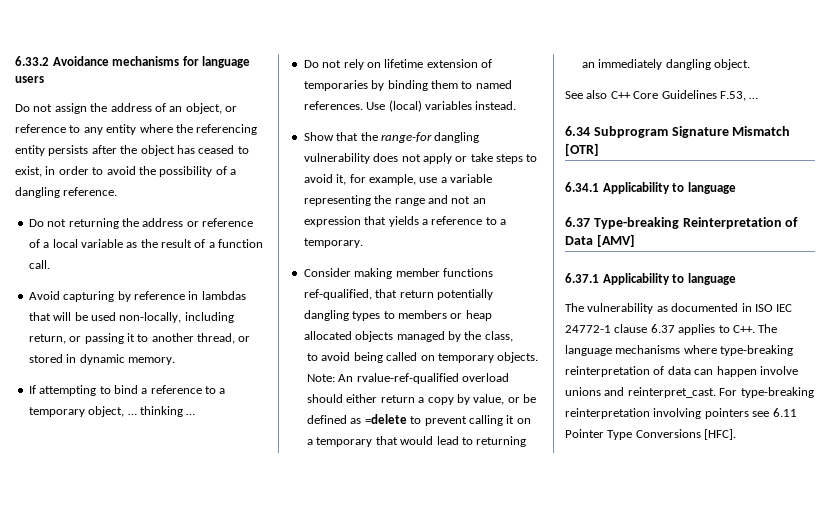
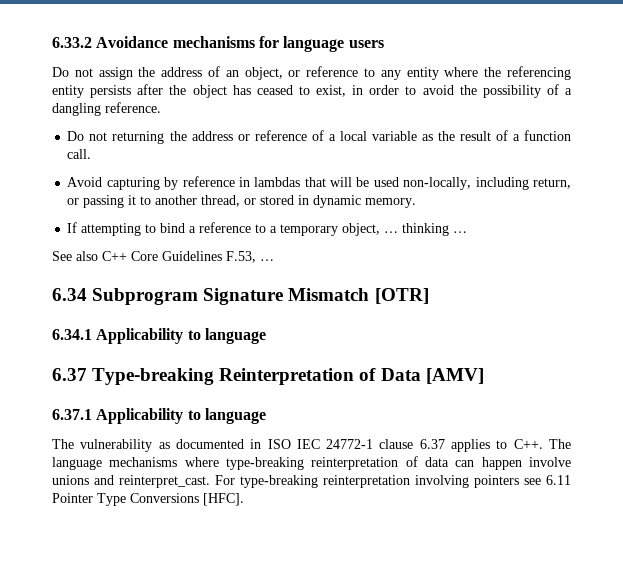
- Do not rely on lifetime extension of temporaries by binding them to named references. Use (local) variables instead.
- Show that the range-for dangling vulnerability does not apply or take steps to avoid it, for example, use a variable representing the range and not an expression that yields a reference to a temporary.
- Consider making member functions ref-qualified, that return potentially dangling types to members or heap allocated objects managed by the class,
- to avoid being called on temporary objects. Note: An rvalue-ref-qualified overload should either return a copy by value, or be defined as =delete to prevent calling it on a temporary that would lead to returning an immediately dangling object.

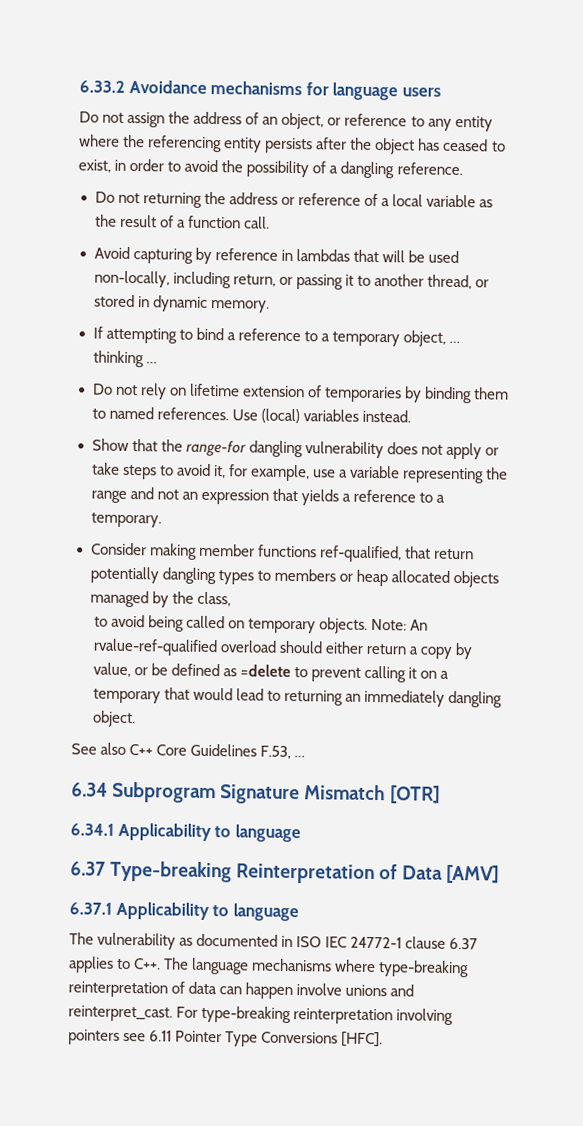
+ Do not rely on lifetime extension of temporaries by binding them to named references. Use (local) variables instead.
+ Show that the range-for dangling vulnerability does not apply or take steps to avoid it, for example, use a variable representing the range and not an expression that yields a reference to a temporary.
+ Consider making member functions ref-qualified, that return potentially dangling types to members or heap allocated objects managed by the class,
+ to avoid being called on temporary objects. Note: An rvalue-ref-qualified overload should either return a copy by value, or be defined as =delete to prevent calling it on a temporary that would lead to returning an immediately dangling object.

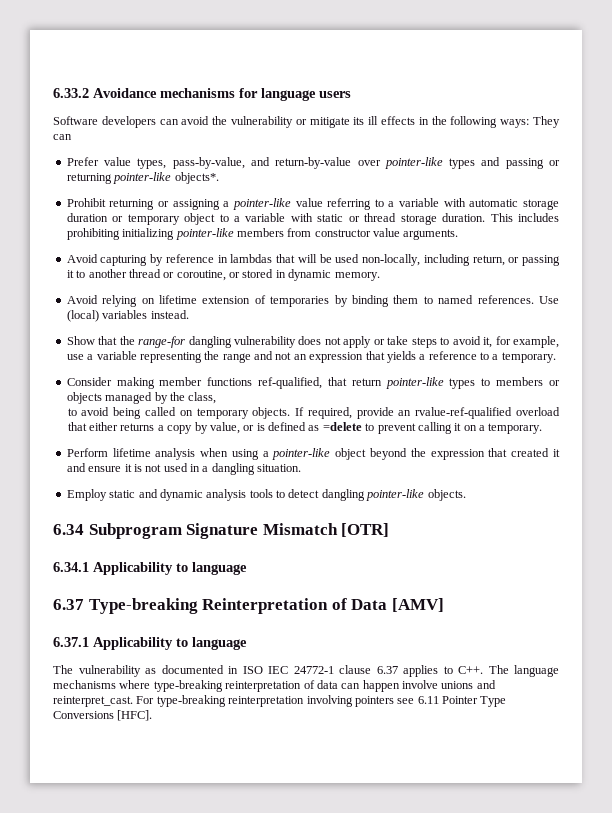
- Do not assign the address of an object, or reference to any entity where the referencing entity persists after the object has ceased to exist, in order to avoid the possibility of a dangling reference.
- Do not returning the address or reference of a local variable as the result of a function call.
+ Software developers can avoid the vulnerability or mitigate its ill effects in the following ways: They can
+ Prefer value types, pass-by-value, and return-by-value over pointer-like types and passing or returning pointer-like objects*.
+ Prohibit returning or assigning a pointer-like value referring to a variable with automatic storage duration or temporary object to a variable with static or thread storage duration. This includes prohibiting initializing pointer-like members from constructor value arguments.
- Avoid capturing by reference in lambdas that will be used non-locally, including return, or passing it to another thread, or stored in dynamic memory.
+ Avoid capturing by reference in lambdas that will be used non-locally, including return, or passing it to another thread or coroutine, or stored in dynamic memory.
- If attempting to bind a reference to a temporary object, … thinking …
- Do not rely on lifetime extension of temporaries by binding them to named references.
+ Avoid relying on lifetime extension of temporaries by binding them to named references.
- Consider making member functions ref-qualified, that return potentially dangling types to members or heap allocated objects managed by the class,
+ Consider making member functions ref-qualified, that return pointer-like types to members or objects managed by the class,
- Note: An rvalue-ref-qualified overload should either return a copy by value, or be defined as =delete to prevent calling it on a temporary that would lead to returning an immediately dangling object.
- See also C++ Core Guidelines F.53, …
+ If required, provide an rvalue-ref-qualified overload that either returns a copy by value, or is defined as =delete to prevent calling it on a temporary.
+ Perform lifetime analysis when using a pointer-like object beyond the expression that created it and ensure it is not used in a dangling situation.
+ Employ static and dynamic analysis tools to detect dangling pointer-like objects.

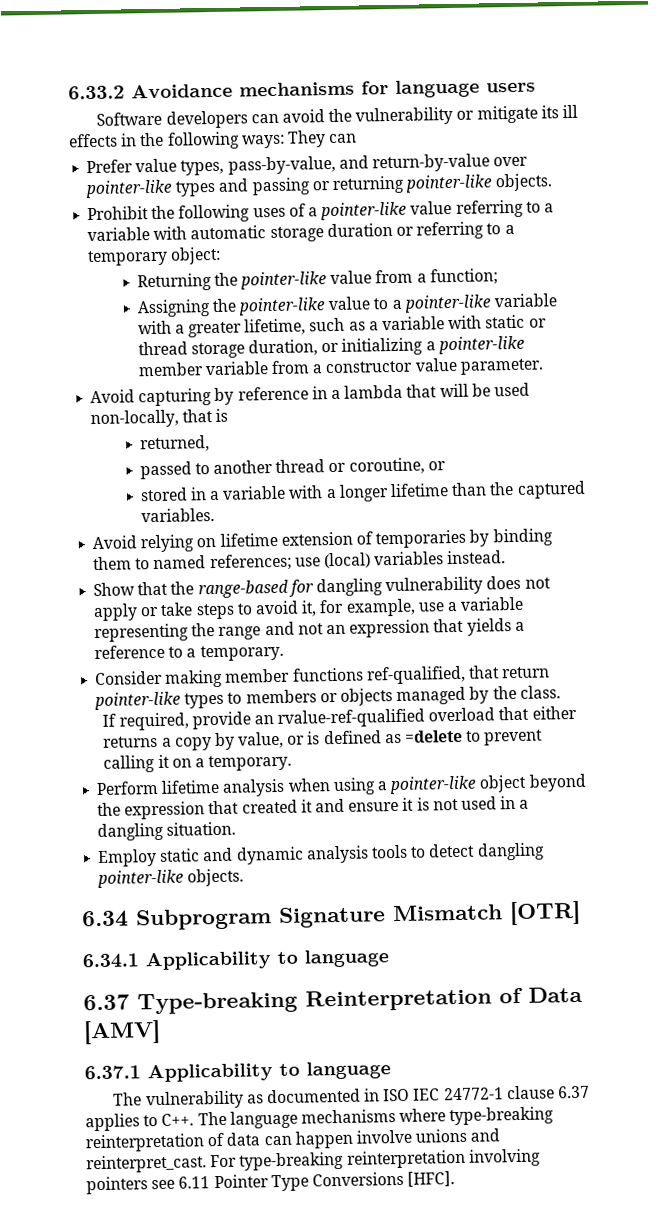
- Prefer value types, pass-by-value, and return-by-value over pointer-like types and passing or returning pointer-like objects*.
+ Prefer value types, pass-by-value, and return-by-value over pointer-like types and passing or returning pointer-like objects.
- Prohibit returning or assigning a pointer-like value referring to a variable with automatic storage duration or temporary object to a variable with static or thread storage duration. This includes prohibiting initializing pointer-like members from constructor value arguments.
+ Prohibit the following uses of a pointer-like value referring to a variable with automatic storage duration or referring to a temporary object:
+ Returning the pointer-like value from a function;
+ Assigning the pointer-like value to a pointer-like variable with a greater lifetime, such as a variable with static or thread storage duration, or initializing a pointer-like member variable from a constructor value parameter.
- Avoid capturing by reference in lambdas that will be used non-locally, including return, or passing it to another thread or coroutine, or stored in dynamic memory.
+ Avoid capturing by reference in a lambda that will be used non-locally, that is
+ returned,
+ passed to another thread or coroutine, or
+ stored in a variable with a longer lifetime than the captured variables.
- Avoid relying on lifetime extension of temporaries by binding them to named references. Use (local) variables instead.
+ Avoid relying on lifetime extension of temporaries by binding them to named references; use (local) variables instead.
- Show that the range-for dangling vulnerability does not apply or take steps to avoid it, for example, use a variable representing the range and not an expression that yields a reference to a temporary.
+ Show that the range-based for dangling vulnerability does not apply or take steps to avoid it, for example, use a variable representing the range and not an expression that yields a reference to a temporary.
- Consider making member functions ref-qualified, that return pointer-like types to members or objects managed by the class,
- to avoid being called on temporary objects. If required, provide an rvalue-ref-qualified overload that either returns a copy by value, or is defined as =delete to prevent calling it on a temporary.
+ Consider making member functions ref-qualified, that return pointer-like types to members or objects managed by the class.
+ If required, provide an rvalue-ref-qualified overload that either returns a copy by value, or is defined as =delete to prevent calling it on a temporary.

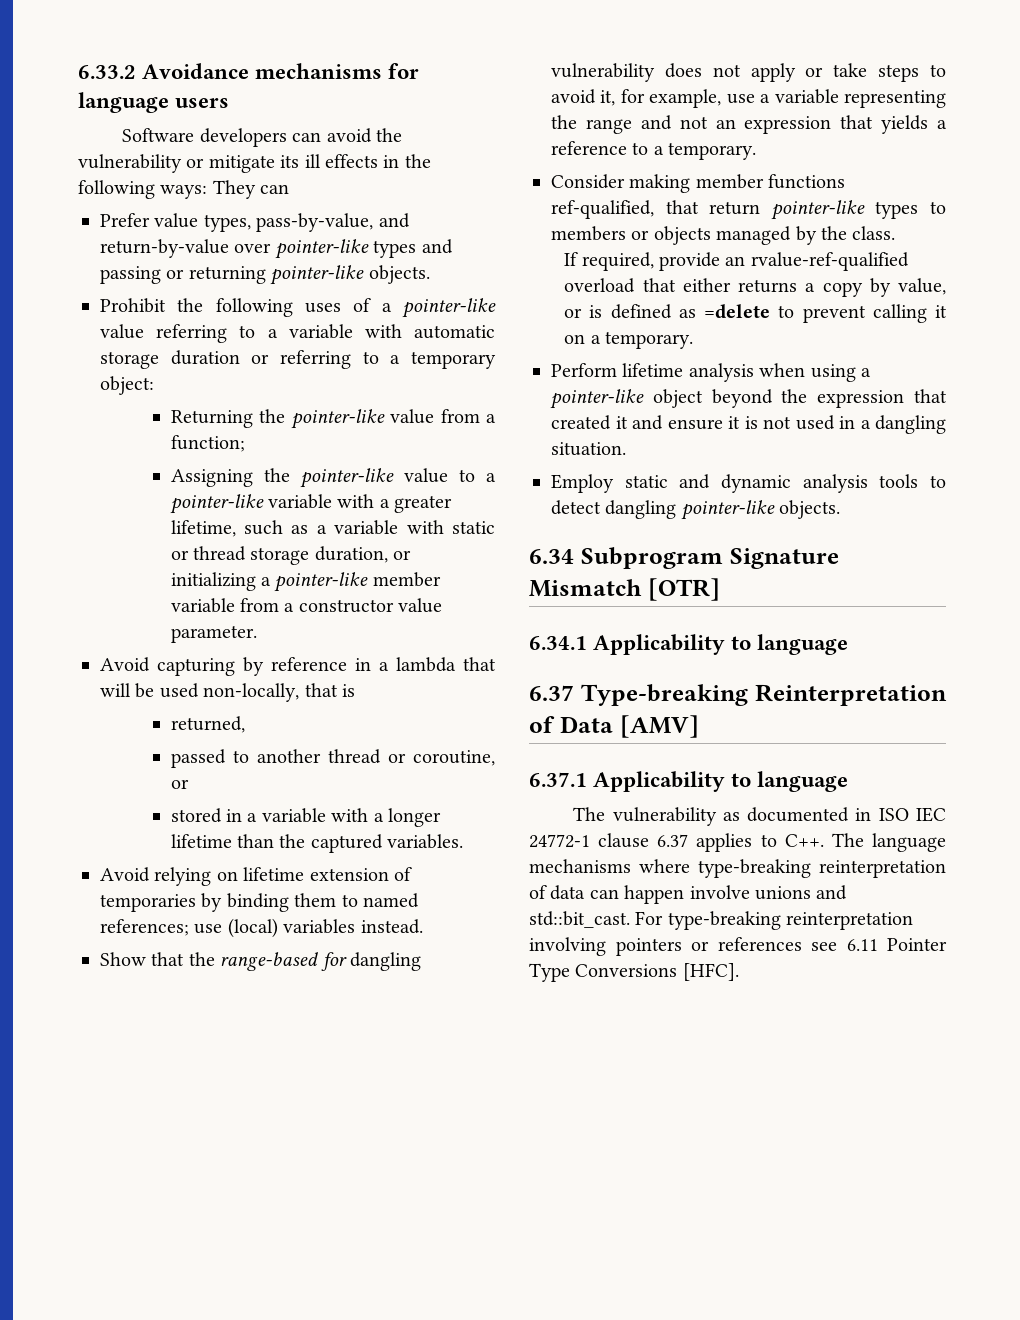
- The vulnerability as documented in ISO IEC 24772-1 clause 6.37 applies to C++. The language mechanisms where type-breaking reinterpretation of data can happen involve unions and reinterpret_cast.
+ The vulnerability as documented in ISO IEC 24772-1 clause 6.37 applies to C++. The language mechanisms where type-breaking reinterpretation of data can happen involve unions and std::bit_cast.
- For type-breaking reinterpretation involving pointers see 6.11 Pointer Type Conversions [HFC].
+ For type-breaking reinterpretation involving pointers or references see 6.11 Pointer Type Conversions [HFC].

